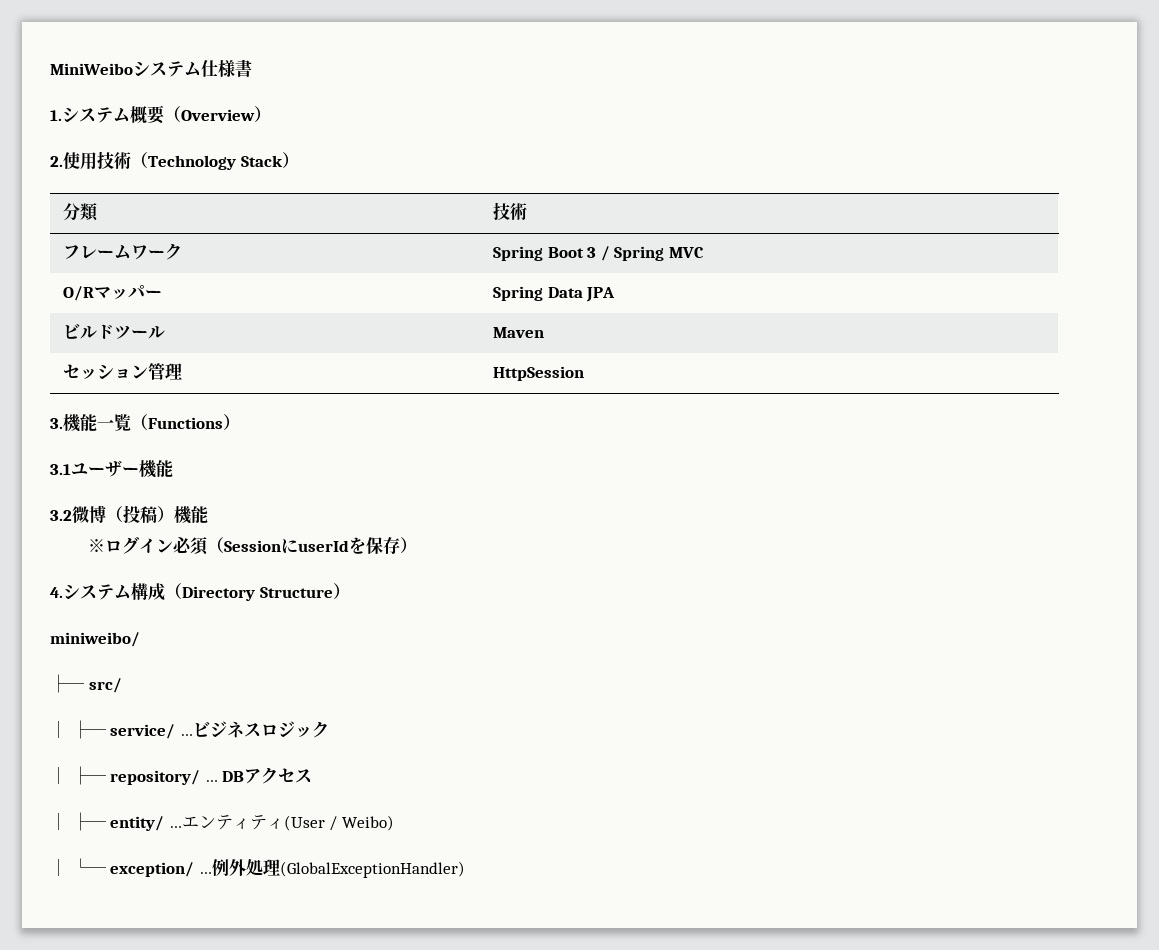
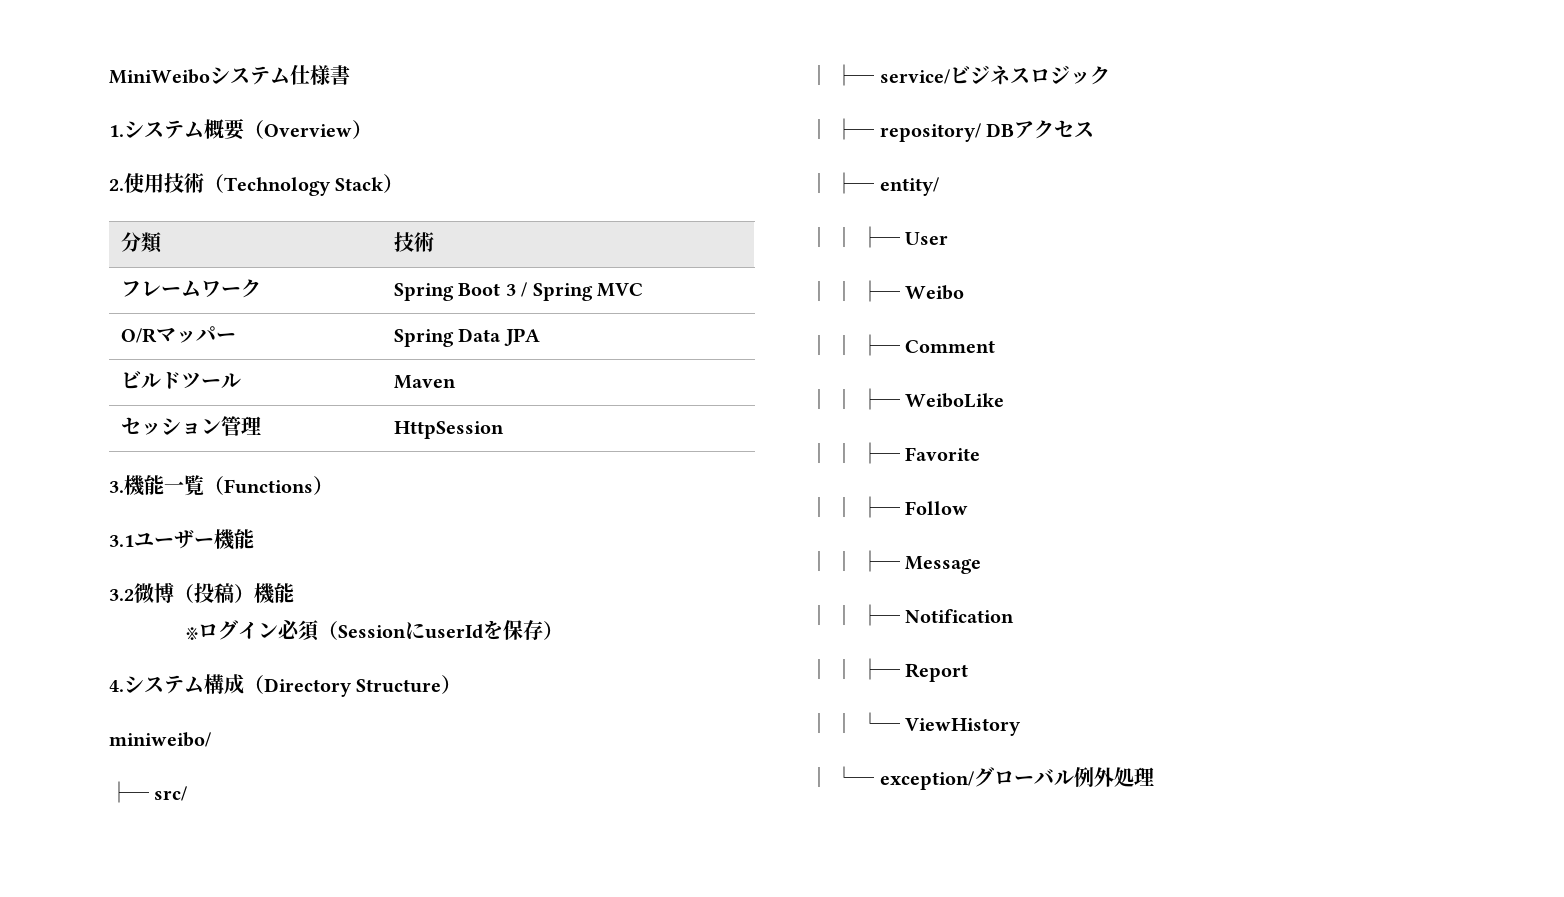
- │ ├─ service/ …ビジネスロジック
+ │ ├─ service/ビジネスロジック
- │ ├─ repository/ … DBアクセス
+ │ ├─ repository/ DBアクセス
- │ ├─ entity/ …エンティティ(User / Weibo)
+ │ ├─ entity/
+ │ │ ├─ User
+ │ │ ├─ Weibo
+ │ │ ├─ Comment
+ │ │ ├─ WeiboLike
+ │ │ ├─ Favorite
+ │ │ ├─ Follow
+ │ │ ├─ Message
+ │ │ ├─ Notification
+ │ │ ├─ Report
+ │ │ └─ ViewHistory
- │ └─ exception/ …例外処理(GlobalExceptionHandler)
+ │ └─ exception/グローバル例外処理

